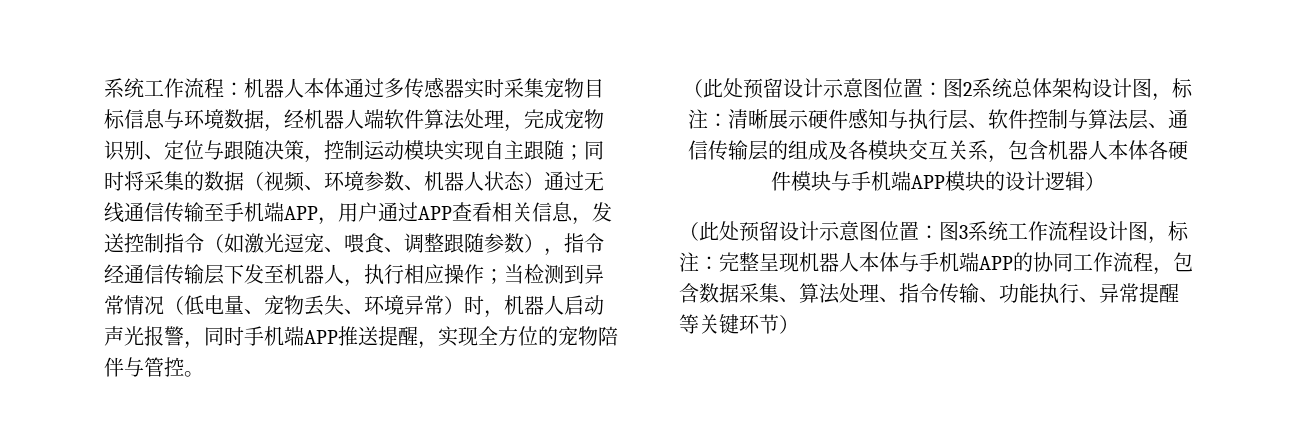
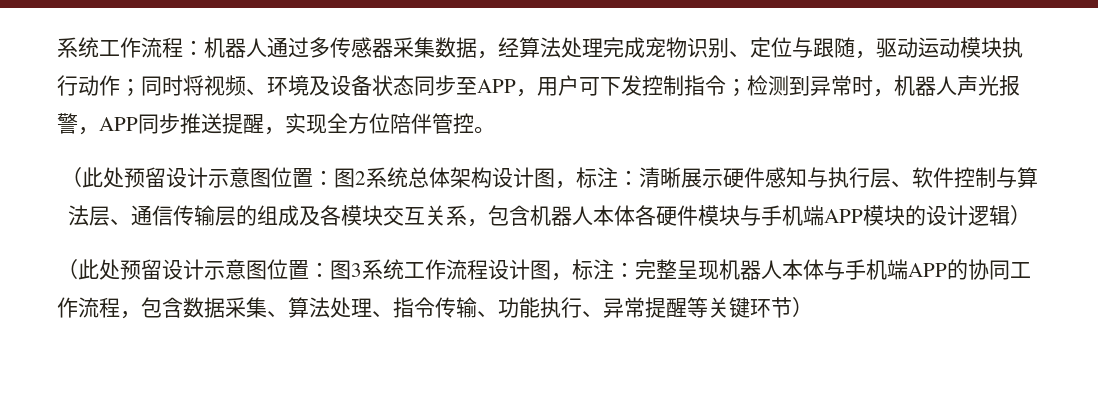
- 系统工作流程：机器人本体通过多传感器实时采集宠物目标信息与环境数据，经机器人端软件算法处理，完成宠物识别、定位与跟随决策，控制运动模块实现自主跟随；同时将采集的数据（视频、环境参数、机器人状态）通过无线通信传输至手机端APP，用户通过APP查看相关信息，发送控制指令（如激光逗宠、喂食、调整跟随参数），指令经通信传输层下发至机器人，执行相应操作；当检测到异常情况（低电量、宠物丢失、环境异常）时，机器人启动声光报警，同时手机端APP推送提醒，实现全方位的宠物陪伴与管控。
+ 系统工作流程：机器人通过多传感器采集数据，经算法处理完成宠物识别、定位与跟随，驱动运动模块执行动作；同时将视频、环境及设备状态同步至APP，用户可下发控制指令；检测到异常时，机器人声光报警，APP同步推送提醒，实现全方位陪伴管控。

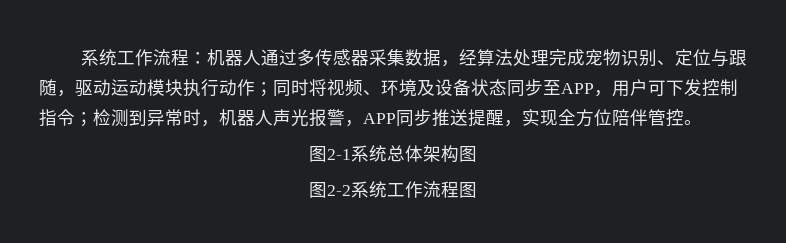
- （此处预留设计示意图位置：图2系统总体架构设计图，标注：清晰展示硬件感知与执行层、软件控制与算法层、通信传输层的组成及各模块交互关系，包含机器人本体各硬件模块与手机端APP模块的设计逻辑）
- （此处预留设计示意图位置：图3系统工作流程设计图，标注：完整呈现机器人本体与手机端APP的协同工作流程，包含数据采集、算法处理、指令传输、功能执行、异常提醒等关键环节）
+ 图2-1系统总体架构图
+ 图2-2系统工作流程图

